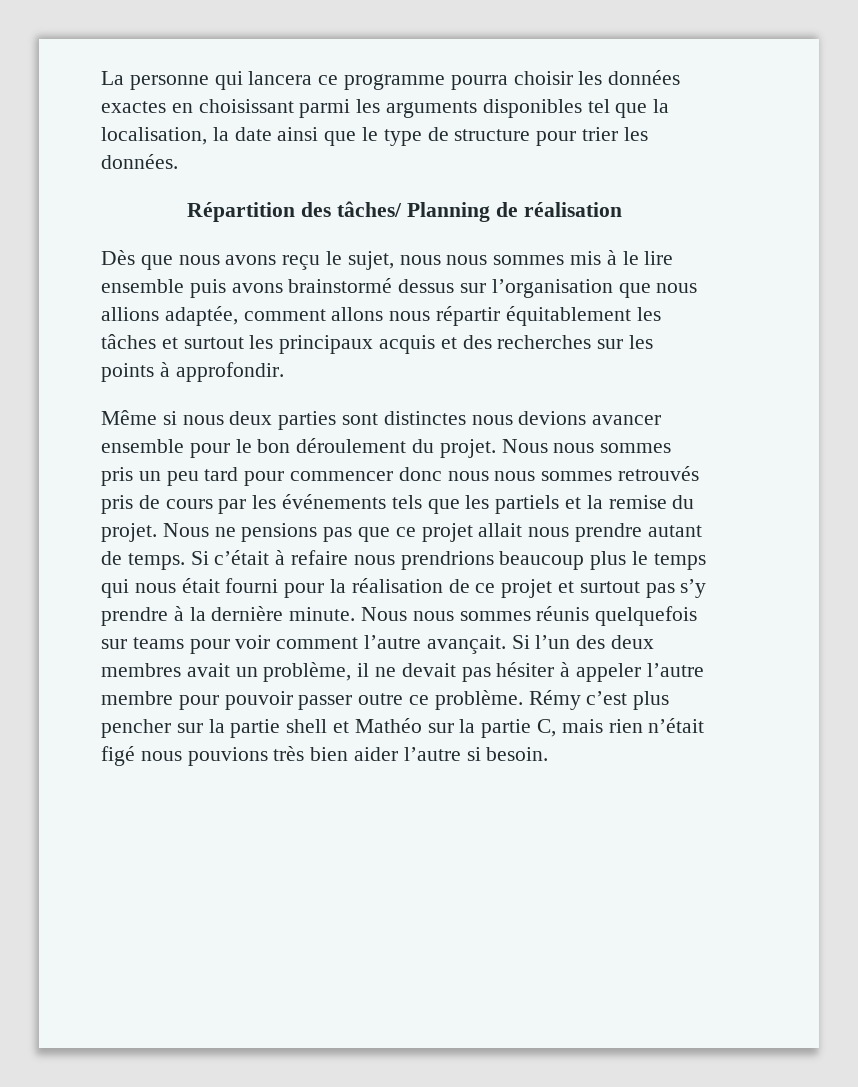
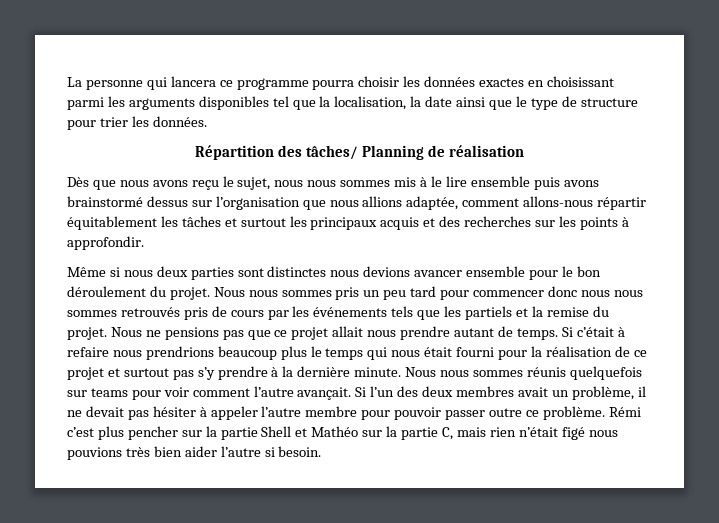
- Dès que nous avons reçu le sujet, nous nous sommes mis à le lire ensemble puis avons brainstormé dessus sur l’organisation que nous allions adaptée, comment allons nous répartir équitablement les tâches et surtout les principaux acquis et des recherches sur les points à approfondir.
+ Dès que nous avons reçu le sujet, nous nous sommes mis à le lire ensemble puis avons brainstormé dessus sur l’organisation que nous allions adaptée, comment allons-nous répartir équitablement les tâches et surtout les principaux acquis et des recherches sur les points à approfondir.
- Rémy c’est plus pencher sur la partie shell et Mathéo sur la partie C, mais rien n’était figé nous pouvions très bien aider l’autre si besoin.
+ Rémi c’est plus pencher sur la partie Shell et Mathéo sur la partie C, mais rien n’était figé nous pouvions très bien aider l’autre si besoin.

